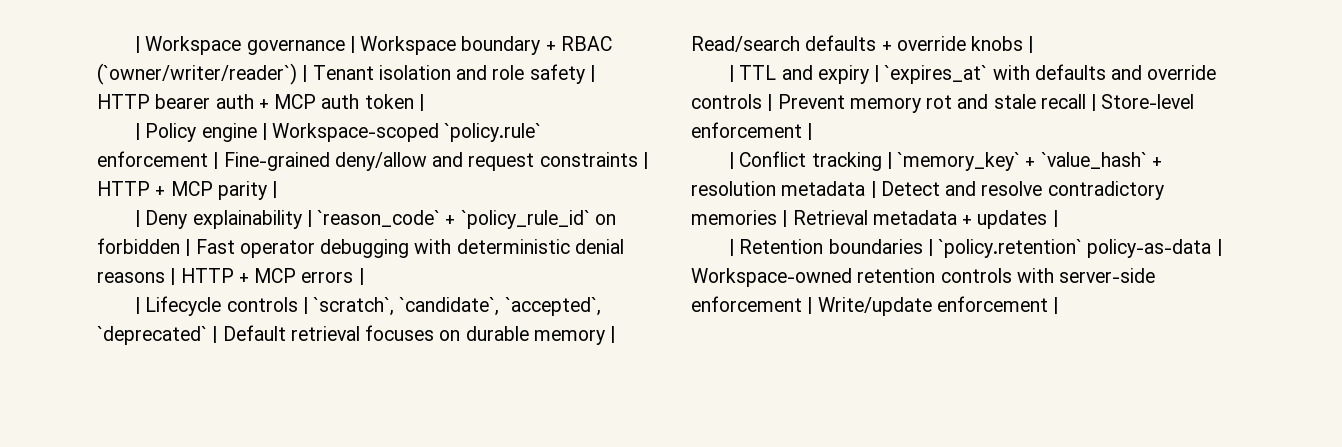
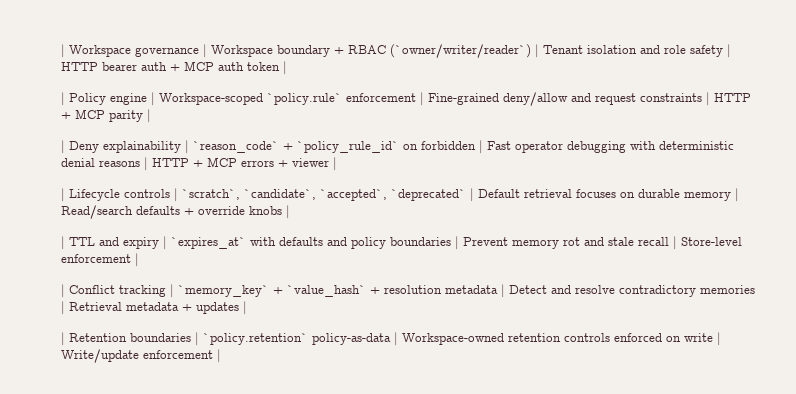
- | Deny explainability | `reason_code` + `policy_rule_id` on forbidden | Fast operator debugging with deterministic denial reasons | HTTP + MCP errors |
+ | Deny explainability | `reason_code` + `policy_rule_id` on forbidden | Fast operator debugging with deterministic denial reasons | HTTP + MCP errors + viewer |
- | TTL and expiry | `expires_at` with defaults and override controls | Prevent memory rot and stale recall | Store-level enforcement |
+ | TTL and expiry | `expires_at` with defaults and policy boundaries | Prevent memory rot and stale recall | Store-level enforcement |
- | Retention boundaries | `policy.retention` policy-as-data | Workspace-owned retention controls with server-side enforcement | Write/update enforcement |
+ | Retention boundaries | `policy.retention` policy-as-data | Workspace-owned retention controls enforced on write | Write/update enforcement |

